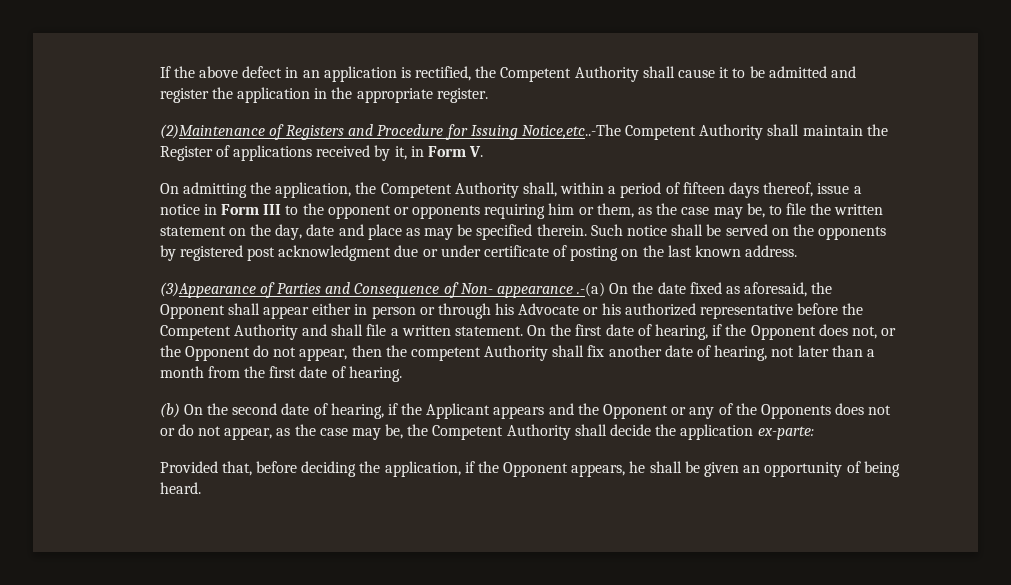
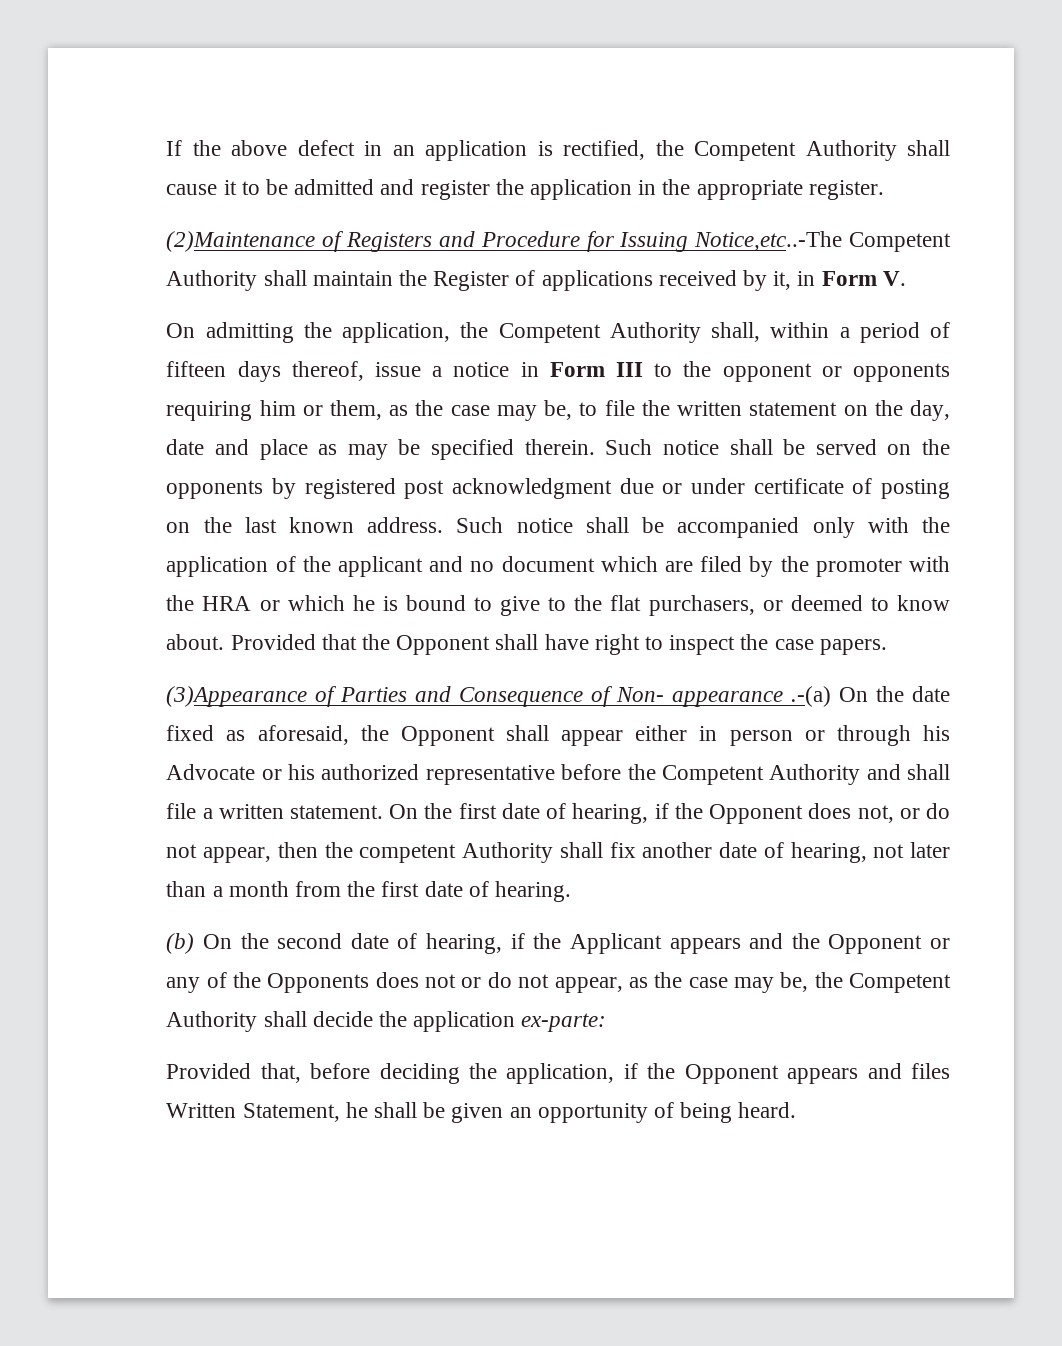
+ Such notice shall be accompanied only with the application of the applicant and no document which are filed by the promoter with the HRA or which he is bound to give to the flat purchasers, or deemed to know about. Provided that the Opponent shall have right to inspect the case papers.
- On the first date of hearing, if the Opponent does not, or the Opponent do not appear, then the competent Authority shall fix another date of hearing, not later than a month from the first date of hearing.
+ On the first date of hearing, if the Opponent does not, or do not appear, then the competent Authority shall fix another date of hearing, not later than a month from the first date of hearing.
- Provided that, before deciding the application, if the Opponent appears, he shall be given an opportunity of being heard.
+ Provided that, before deciding the application, if the Opponent appears and files Written Statement, he shall be given an opportunity of being heard.

